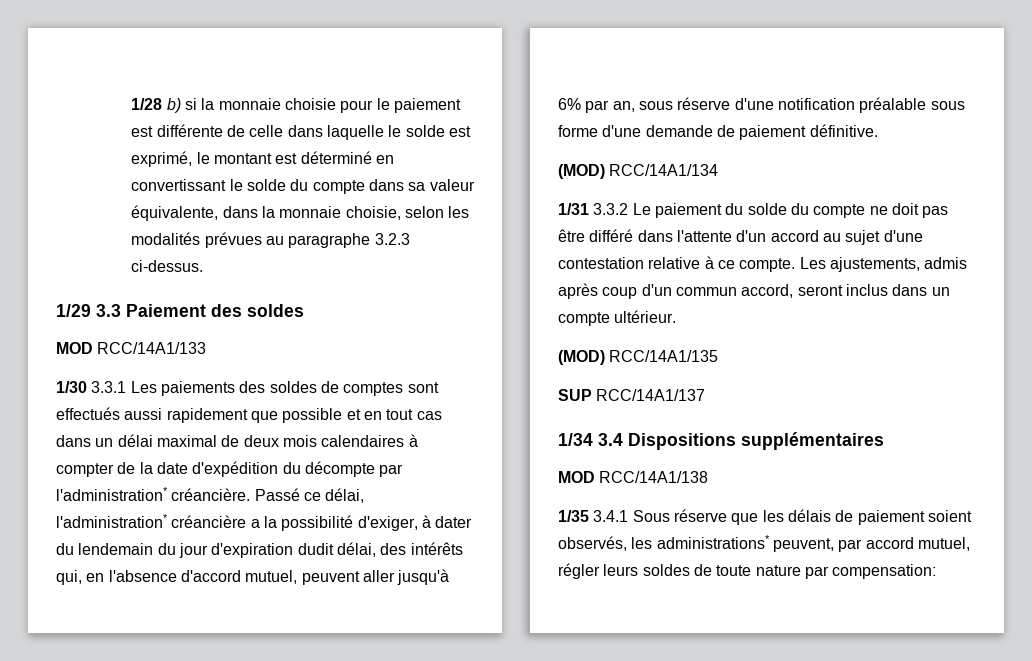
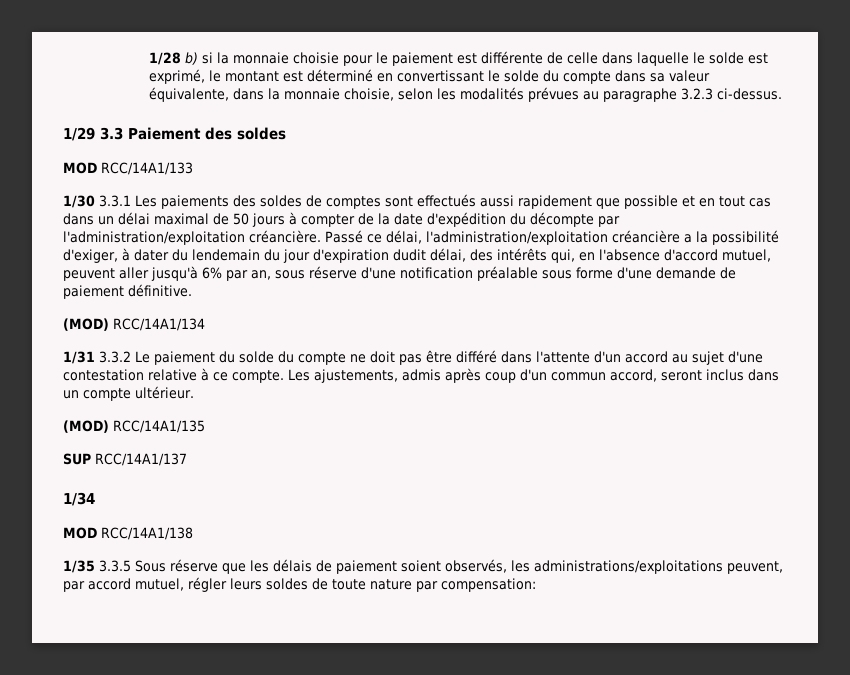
- 1/30 3.3.1 Les paiements des soldes de comptes sont effectués aussi rapidement que possible et en tout cas dans un délai maximal de deux mois calendaires à compter de la date d'expédition du décompte par l'administration* créancière.
+ 1/30 3.3.1 Les paiements des soldes de comptes sont effectués aussi rapidement que possible et en tout cas dans un délai maximal de 50 jours à compter de la date d'expédition du décompte par l'administration/exploitation créancière.
- Passé ce délai, l'administration* créancière a la possibilité d'exiger, à dater du lendemain du jour d'expiration dudit délai, des intérêts qui, en l'absence d'accord mutuel, peuvent aller jusqu'à 6% par an, sous réserve d'une notification préalable sous forme d'une demande de paiement définitive.
+ Passé ce délai, l'administration/exploitation créancière a la possibilité d'exiger, à dater du lendemain du jour d'expiration dudit délai, des intérêts qui, en l'absence d'accord mutuel, peuvent aller jusqu'à 6% par an, sous réserve d'une notification préalable sous forme d'une demande de paiement définitive.
- 1/34 3.4 Dispositions supplémentaires
+ 1/34
- 1/35 3.4.1 Sous réserve que les délais de paiement soient observés, les administrations* peuvent, par accord mutuel, régler leurs soldes de toute nature par compensation:
+ 1/35 3.3.5 Sous réserve que les délais de paiement soient observés, les administrations/exploitations peuvent, par accord mutuel, régler leurs soldes de toute nature par compensation:

